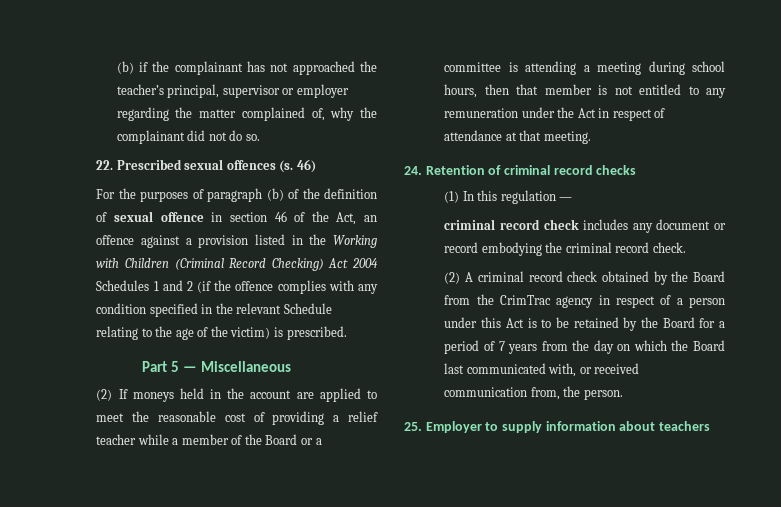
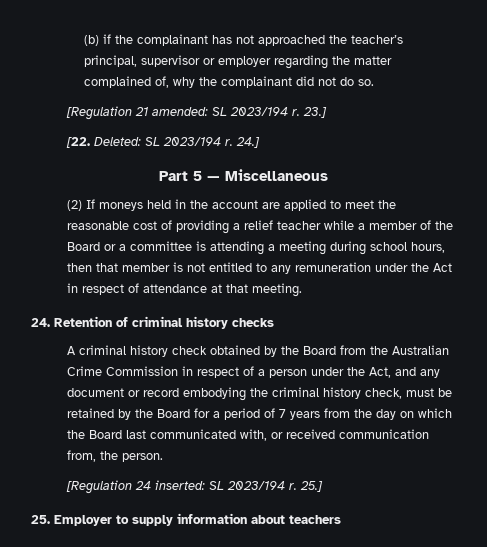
- 22. Prescribed sexual offences (s. 46)
- For the purposes of paragraph (b) of the definition of sexual offence in section 46 of the Act, an offence against a provision listed in the Working with Children (Criminal Record Checking) Act 2004 Schedules 1 and 2 (if the offence complies with any condition specified in the relevant Schedule relating to the age of the victim) is prescribed.
+ [Regulation 21 amended: SL 2023/194 r. 23.]
+ [22. Deleted: SL 2023/194 r. 24.]
- 24. Retention of criminal record checks
+ 24. Retention of criminal history checks
- (1) In this regulation —
- criminal record check includes any document or record embodying the criminal record check.
- (2) A criminal record check obtained by the Board from the CrimTrac agency in respect of a person under this Act is to be retained by the Board for a period of 7 years from the day on which the Board last communicated with, or received communication from, the person.
+ A criminal history check obtained by the Board from the Australian Crime Commission in respect of a person under the Act, and any document or record embodying the criminal history check, must be retained by the Board for a period of 7 years from the day on which the Board last communicated with, or received communication from, the person.
+ [Regulation 24 inserted: SL 2023/194 r. 25.]

